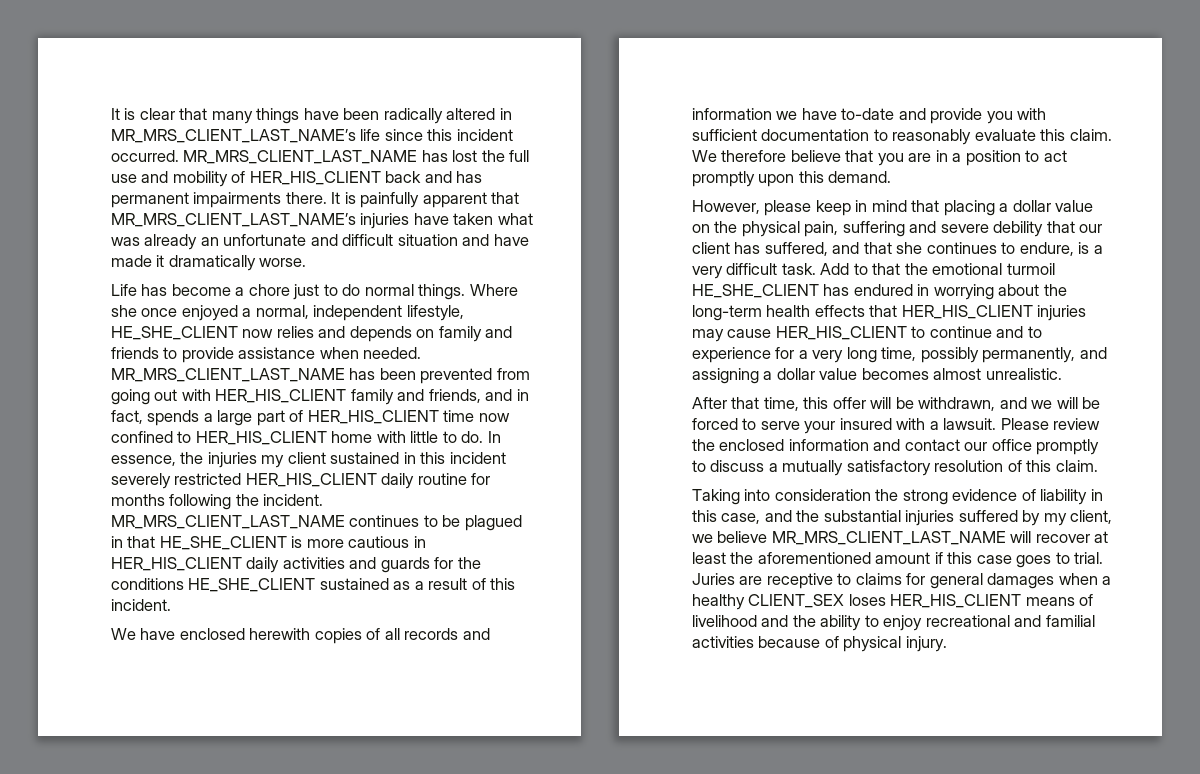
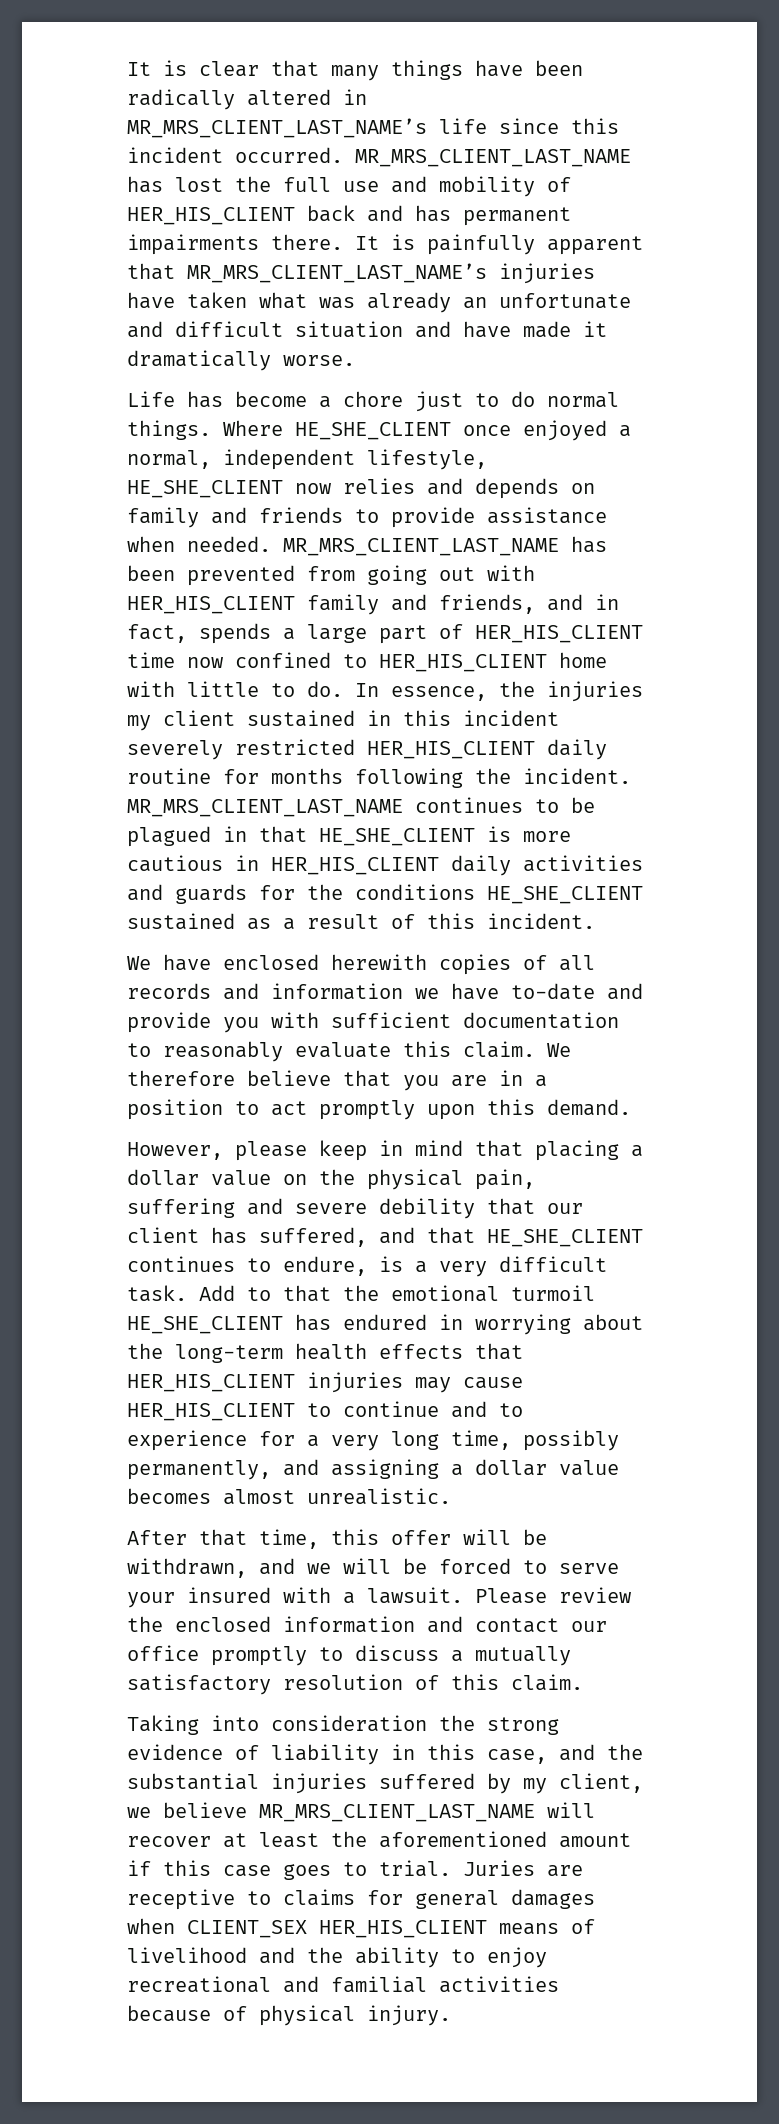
- Where she once enjoyed a normal, independent lifestyle, HE_SHE_CLIENT now relies and depends on family and friends to provide assistance when needed.
+ Where HE_SHE_CLIENT once enjoyed a normal, independent lifestyle, HE_SHE_CLIENT now relies and depends on family and friends to provide assistance when needed.
- However, please keep in mind that placing a dollar value on the physical pain, suffering and severe debility that our client has suffered, and that she continues to endure, is a very difficult task.
+ However, please keep in mind that placing a dollar value on the physical pain, suffering and severe debility that our client has suffered, and that HE_SHE_CLIENT continues to endure, is a very difficult task.
- Juries are receptive to claims for general damages when a healthy CLIENT_SEX loses HER_HIS_CLIENT means of livelihood and the ability to enjoy recreational and familial activities because of physical injury.
+ Juries are receptive to claims for general damages when CLIENT_SEX HER_HIS_CLIENT means of livelihood and the ability to enjoy recreational and familial activities because of physical injury.

